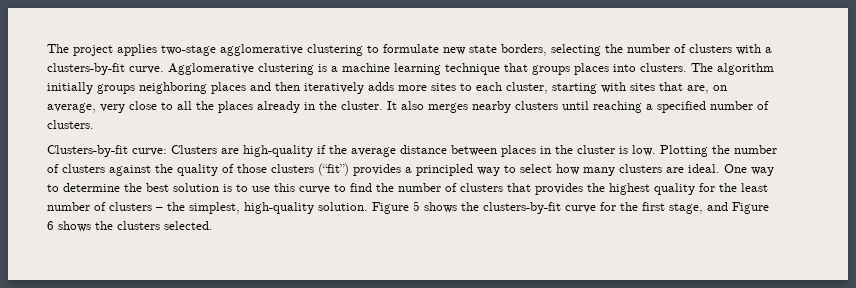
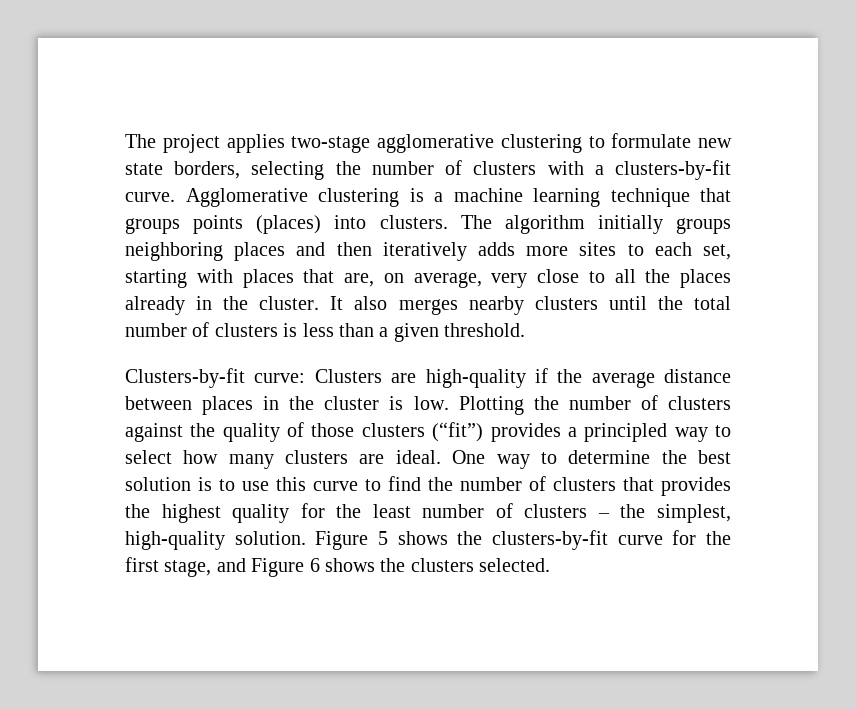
- Agglomerative clustering is a machine learning technique that groups places into clusters.
+ Agglomerative clustering is a machine learning technique that groups points (places) into clusters.
- The algorithm initially groups neighboring places and then iteratively adds more sites to each cluster, starting with sites that are, on average, very close to all the places already in the cluster.
+ The algorithm initially groups neighboring places and then iteratively adds more sites to each set, starting with places that are, on average, very close to all the places already in the cluster.
- It also merges nearby clusters until reaching a specified number of clusters.
+ It also merges nearby clusters until the total number of clusters is less than a given threshold.

